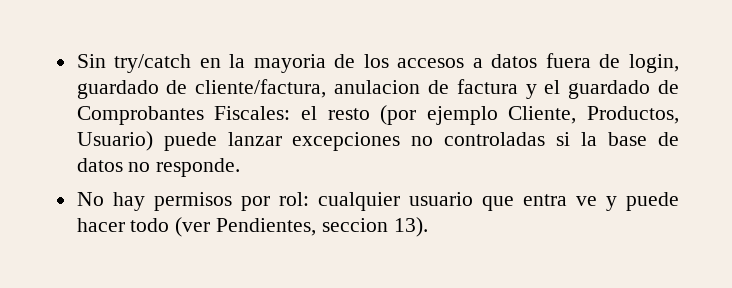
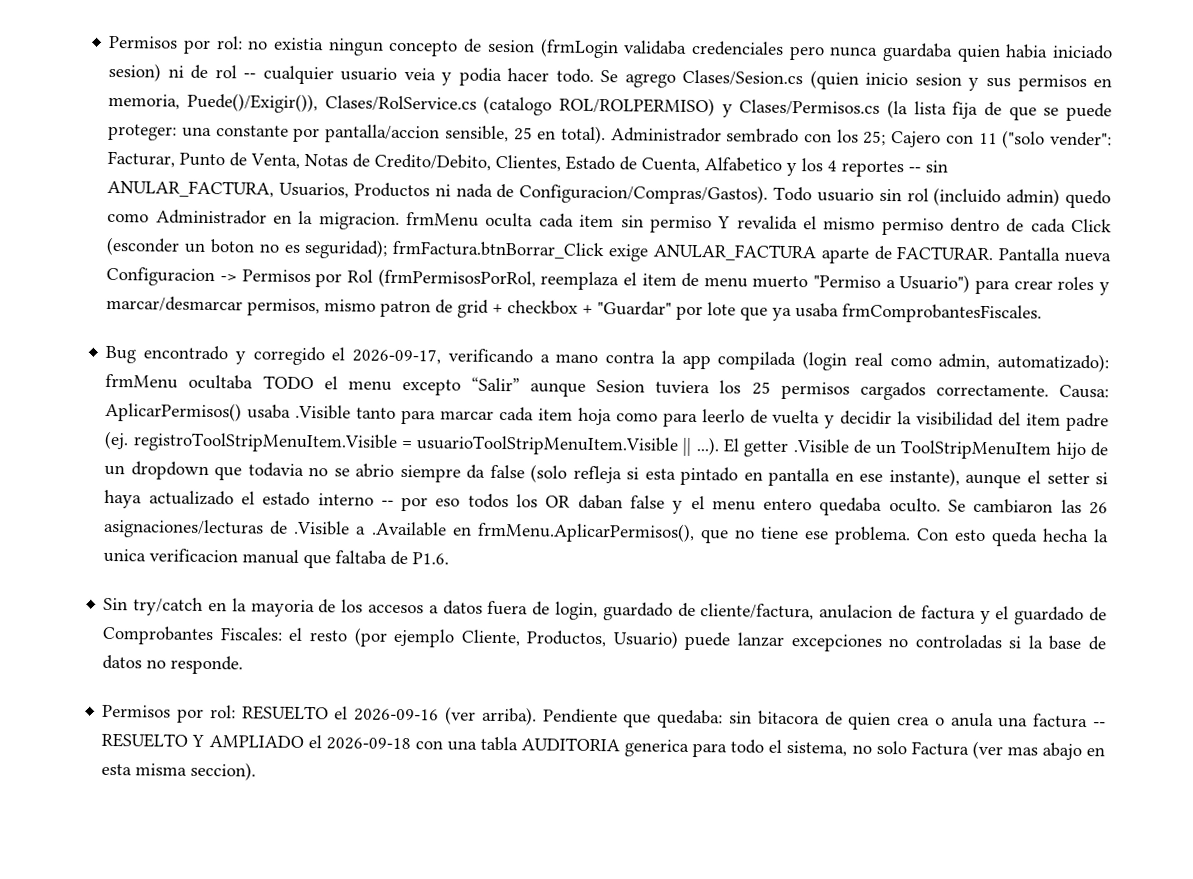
+ Permisos por rol: no existia ningun concepto de sesion (frmLogin validaba credenciales pero nunca guardaba quien habia iniciado sesion) ni de rol -- cualquier usuario veia y podia hacer todo. Se agrego Clases/Sesion.cs (quien inicio sesion y sus permisos en memoria, Puede()/Exigir()), Clases/RolService.cs (catalogo ROL/ROLPERMISO) y Clases/Permisos.cs (la lista fija de que se puede proteger: una constante por pantalla/accion sensible, 25 en total). Administrador sembrado con los 25; Cajero con 11 ("solo vender": Facturar, Punto de Venta, Notas de Credito/Debito, Clientes, Estado de Cuenta, Alfabetico y los 4 reportes -- sin ANULAR_FACTURA, Usuarios, Productos ni nada de Configuracion/Compras/Gastos). Todo usuario sin rol (incluido admin) quedo como Administrador en la migracion. frmMenu oculta cada item sin permiso Y revalida el mismo permiso dentro de cada Click (esconder un boton no es seguridad); frmFactura.btnBorrar_Click exige ANULAR_FACTURA aparte de FACTURAR. Pantalla nueva Configuracion -> Permisos por Rol (frmPermisosPorRol, reemplaza el item de menu muerto "Permiso a Usuario") para crear roles y marcar/desmarcar permisos, mismo patron de grid + checkbox + "Guardar" por lote que ya usaba frmComprobantesFiscales.
+ Bug encontrado y corregido el 2026-09-17, verificando a mano contra la app compilada (login real como admin, automatizado): frmMenu ocultaba TODO el menu excepto “Salir” aunque Sesion tuviera los 25 permisos cargados correctamente. Causa: AplicarPermisos() usaba .Visible tanto para marcar cada item hoja como para leerlo de vuelta y decidir la visibilidad del item padre (ej. registroToolStripMenuItem.Visible = usuarioToolStripMenuItem.Visible || ...). El getter .Visible de un ToolStripMenuItem hijo de un dropdown que todavia no se abrio siempre da false (solo refleja si esta pintado en pantalla en ese instante), aunque el setter si haya actualizado el estado interno -- por eso todos los OR daban false y el menu entero quedaba oculto. Se cambiaron las 26 asignaciones/lecturas de .Visible a .Available en frmMenu.AplicarPermisos(), que no tiene ese problema. Con esto queda hecha la unica verificacion manual que faltaba de P1.6.
- No hay permisos por rol: cualquier usuario que entra ve y puede hacer todo (ver Pendientes, seccion 13).
+ Permisos por rol: RESUELTO el 2026-09-16 (ver arriba). Pendiente que quedaba: sin bitacora de quien crea o anula una factura -- RESUELTO Y AMPLIADO el 2026-09-18 con una tabla AUDITORIA generica para todo el sistema, no solo Factura (ver mas abajo en esta misma seccion).

